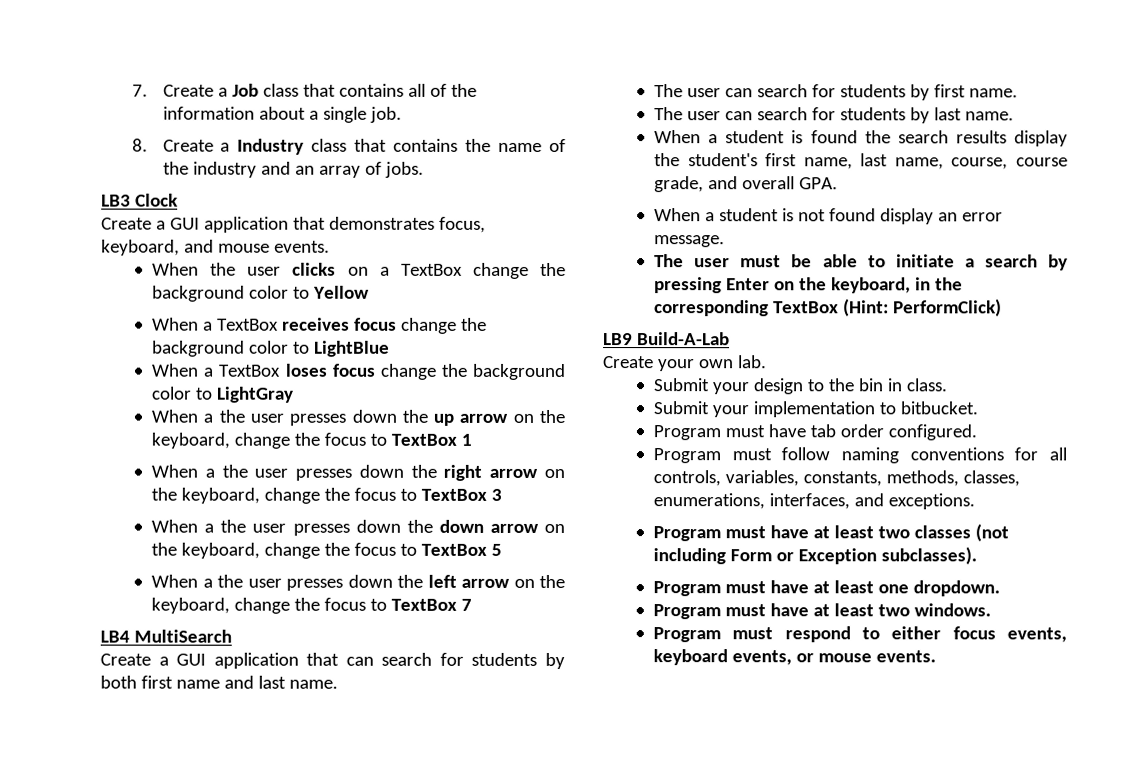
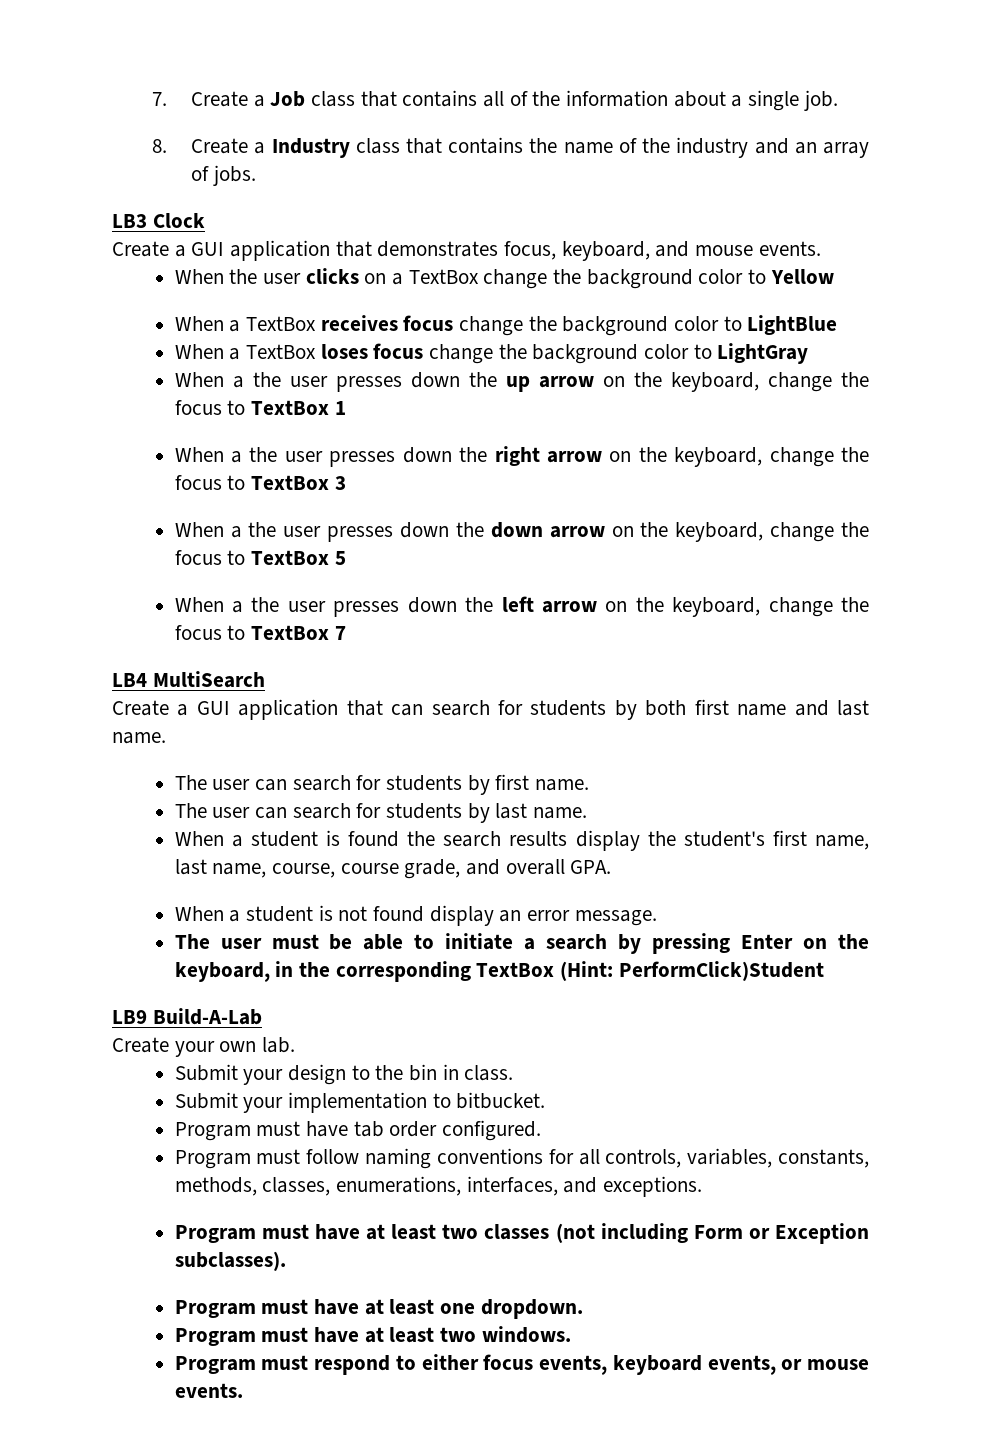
- The user must be able to initiate a search by pressing Enter on the keyboard, in the corresponding TextBox (Hint: PerformClick)
+ The user must be able to initiate a search by pressing Enter on the keyboard, in the corresponding TextBox (Hint: PerformClick)Student

